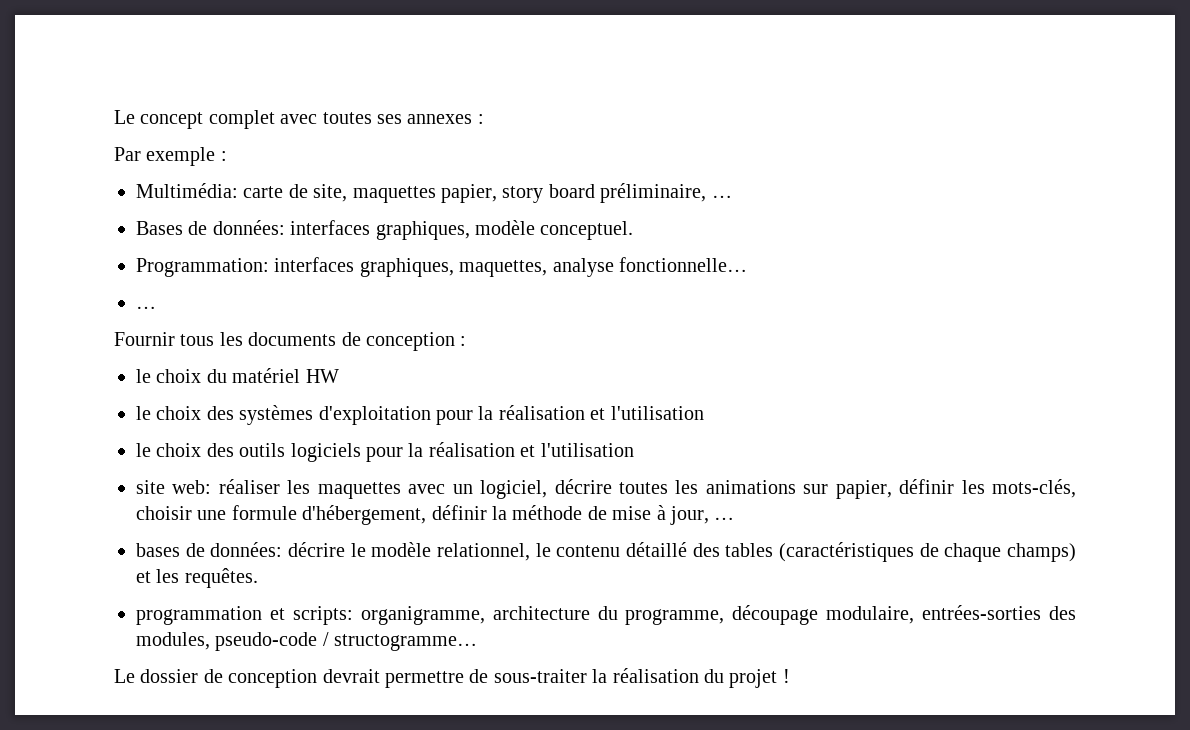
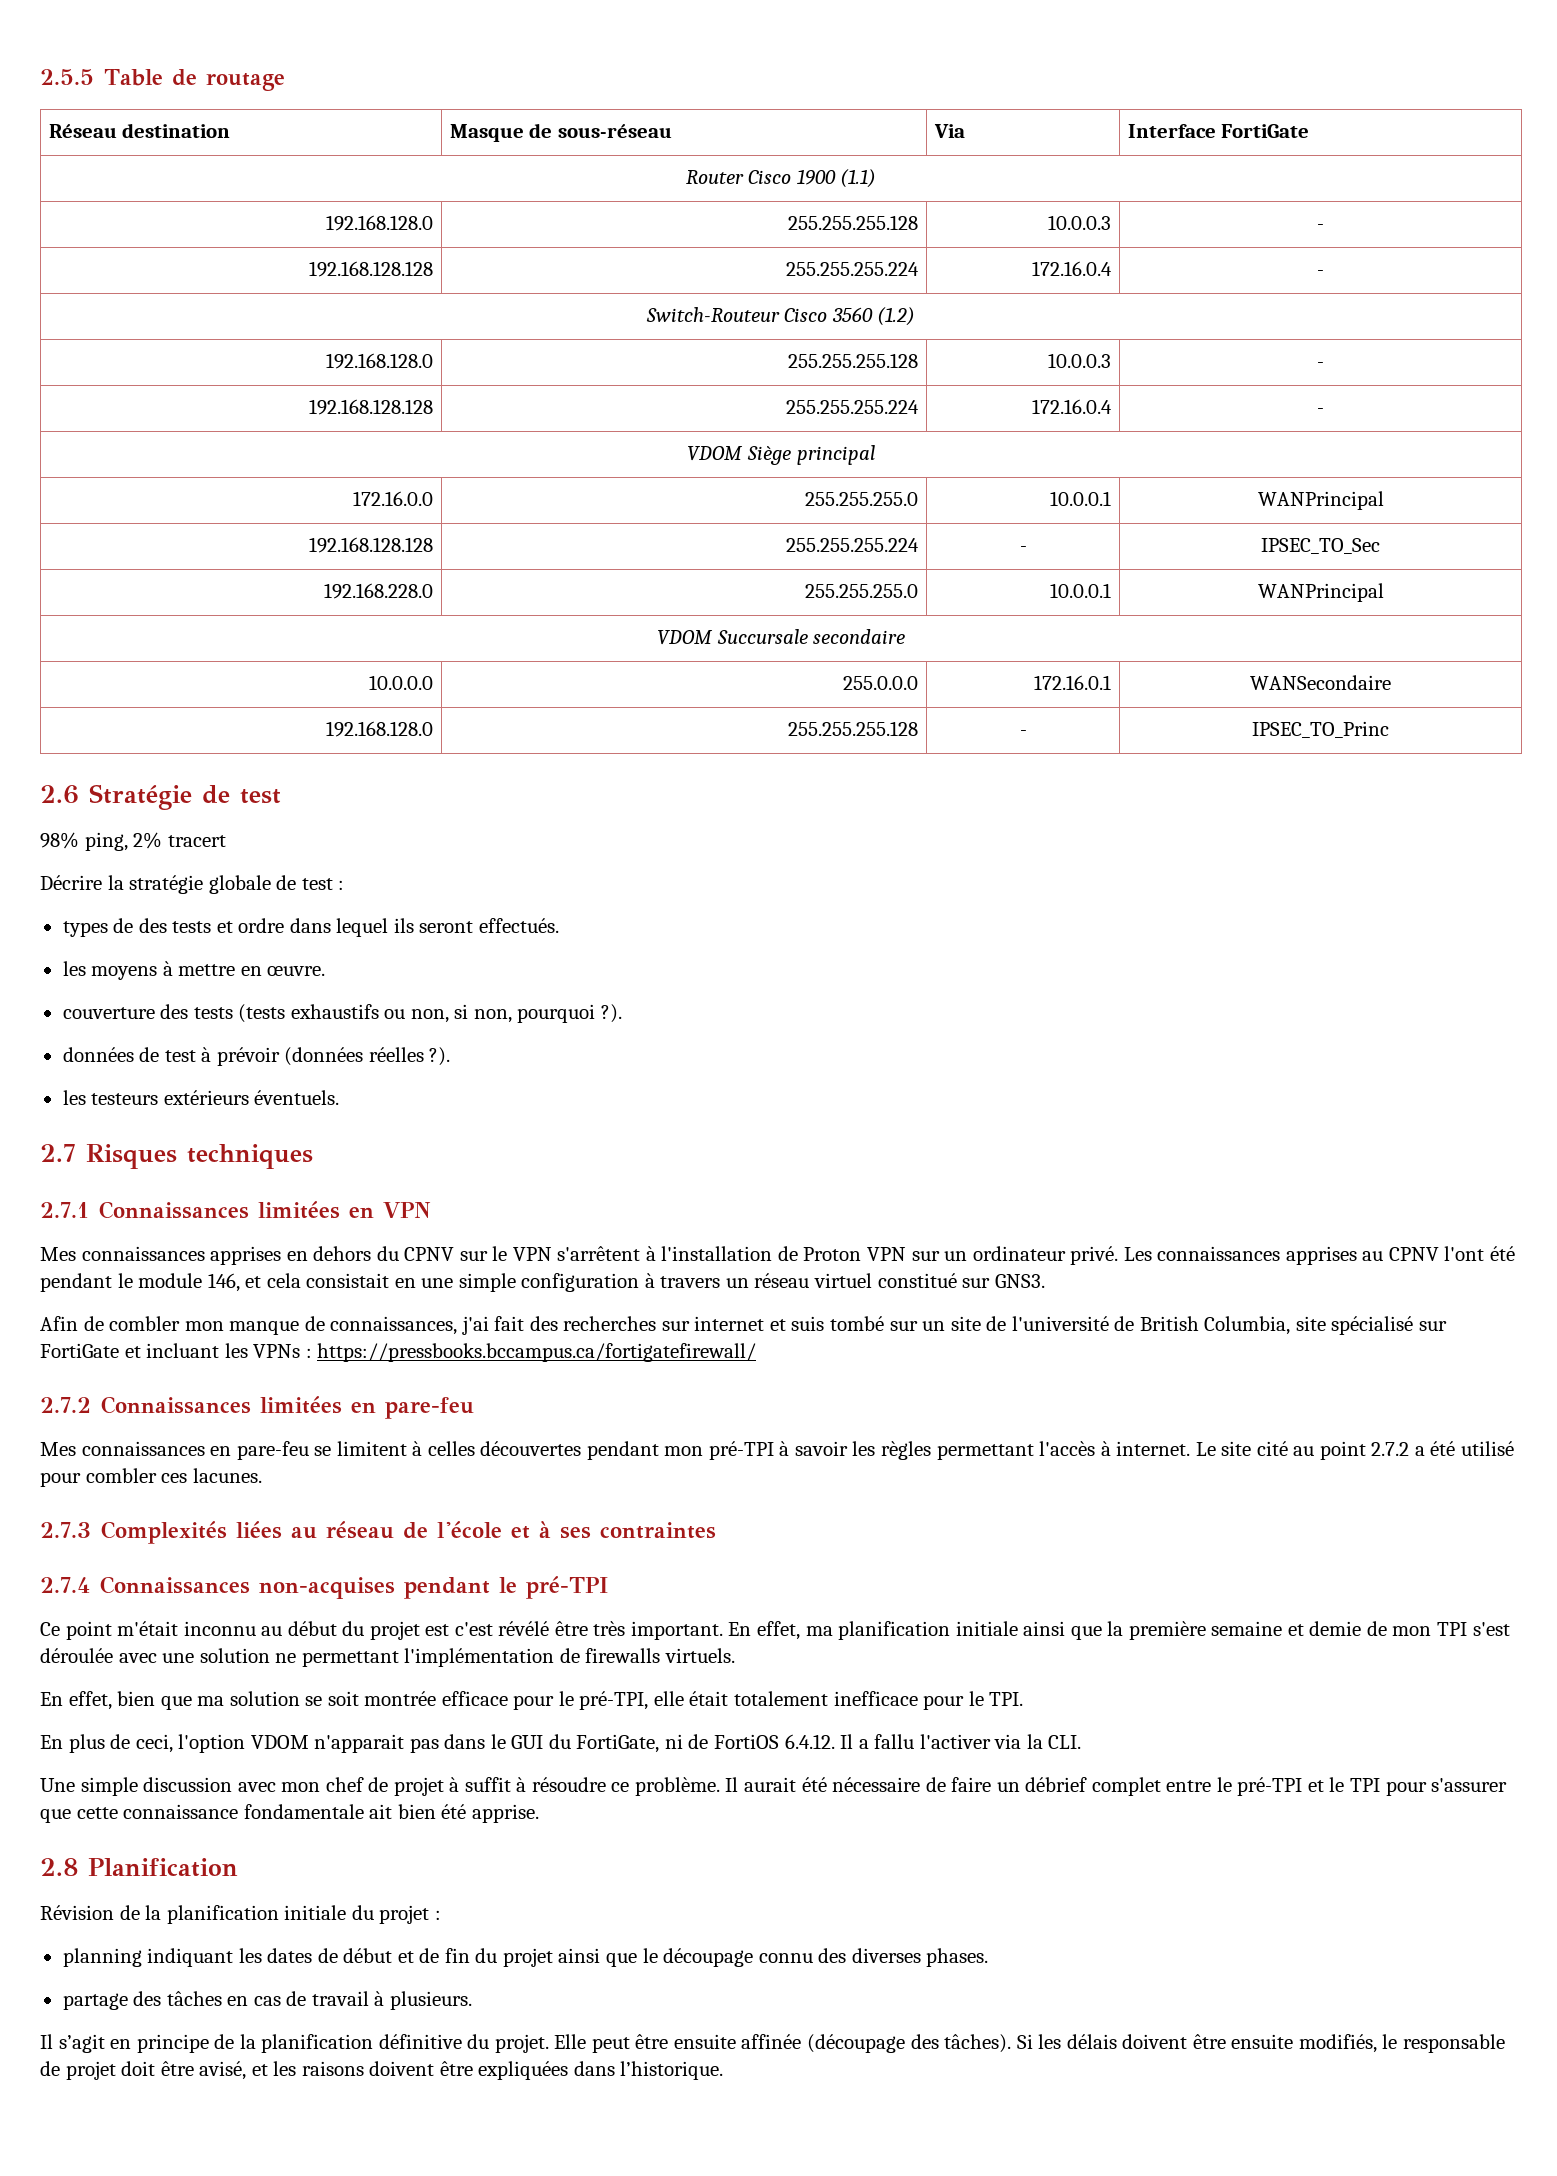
- Le concept complet avec toutes ses annexes :
- Par exemple :
- Multimédia: carte de site, maquettes papier, story board préliminaire, …
- Bases de données: interfaces graphiques, modèle conceptuel.
- Programmation: interfaces graphiques, maquettes, analyse fonctionnelle…
- …
- Fournir tous les documents de conception :
- le choix du matériel HW
- le choix des systèmes d'exploitation pour la réalisation et l'utilisation
- le choix des outils logiciels pour la réalisation et l'utilisation
- site web: réaliser les maquettes avec un logiciel, décrire toutes les animations sur papier, définir les mots-clés, choisir une formule d'hébergement, définir la méthode de mise à jour, …
- bases de données: décrire le modèle relationnel, le contenu détaillé des tables (caractéristiques de chaque champs) et les requêtes.
- programmation et scripts: organigramme, architecture du programme, découpage modulaire, entrées-sorties des modules, pseudo-code / structogramme…
- Le dossier de conception devrait permettre de sous-traiter la réalisation du projet !
+ 2.5.5 Table de routage
+ Réseau destination | Masque de sous-réseau | Via | Interface FortiGate
+ Router Cisco 1900 (1.1)
+ 192.168.128.0 | 255.255.255.128 | 10.0.0.3 | -
+ 192.168.128.128 | 255.255.255.224 | 172.16.0.4 | -
+ Switch-Routeur Cisco 3560 (1.2)
+ 192.168.128.0 | 255.255.255.128 | 10.0.0.3 | -
+ 192.168.128.128 | 255.255.255.224 | 172.16.0.4 | -
+ VDOM Siège principal
+ 172.16.0.0 | 255.255.255.0 | 10.0.0.1 | WANPrincipal
+ 192.168.128.128 | 255.255.255.224 | - | IPSEC_TO_Sec
+ 192.168.228.0 | 255.255.255.0 | 10.0.0.1 | WANPrincipal
+ VDOM Succursale secondaire
+ 10.0.0.0 | 255.0.0.0 | 172.16.0.1 | WANSecondaire
+ 192.168.128.0 | 255.255.255.128 | - | IPSEC_TO_Princ
+ 2.6 Stratégie de test
+ 98% ping, 2% tracert
+ Décrire la stratégie globale de test :
+ types de des tests et ordre dans lequel ils seront effectués.
+ les moyens à mettre en œuvre.
+ couverture des tests (tests exhaustifs ou non, si non, pourquoi ?).
+ données de test à prévoir (données réelles ?).
+ les testeurs extérieurs éventuels.
+ 2.7 Risques techniques
+ 2.7.1 Connaissances limitées en VPN
+ Mes connaissances apprises en dehors du CPNV sur le VPN s'arrêtent à l'installation de Proton VPN sur un ordinateur privé. Les connaissances apprises au CPNV l'ont été pendant le module 146, et cela consistait en une simple configuration à travers un réseau virtuel constitué sur GNS3.
+ Afin de combler mon manque de connaissances, j'ai fait des recherches sur internet et suis tombé sur un site de l'université de British Columbia, site spécialisé sur FortiGate et incluant les VPNs : https://pressbooks.bccampus.ca/fortigatefirewall/
+ 2.7.2 Connaissances limitées en pare-feu
+ Mes connaissances en pare-feu se limitent à celles découvertes pendant mon pré-TPI à savoir les règles permettant l'accès à internet. Le site cité au point 2.7.2 a été utilisé pour combler ces lacunes.
+ 2.7.3 Complexités liées au réseau de l'école et à ses contraintes
+ 2.7.4 Connaissances non-acquises pendant le pré-TPI
+ Ce point m'était inconnu au début du projet est c'est révélé être très important. En effet, ma planification initiale ainsi que la première semaine et demie de mon TPI s'est déroulée avec une solution ne permettant l'implémentation de firewalls virtuels.
+ En effet, bien que ma solution se soit montrée efficace pour le pré-TPI, elle était totalement inefficace pour le TPI.
+ En plus de ceci, l'option VDOM n'apparait pas dans le GUI du FortiGate, ni de FortiOS 6.4.12. Il a fallu l'activer via la CLI.
+ Une simple discussion avec mon chef de projet à suffit à résoudre ce problème. Il aurait été nécessaire de faire un débrief complet entre le pré-TPI et le TPI pour s'assurer que cette connaissance fondamentale ait bien été apprise.
+ 2.8 Planification
+ Révision de la planification initiale du projet :
+ planning indiquant les dates de début et de fin du projet ainsi que le découpage connu des diverses phases.
+ partage des tâches en cas de travail à plusieurs.
+ Il s’agit en principe de la planification définitive du projet. Elle peut être ensuite affinée (découpage des tâches). Si les délais doivent être ensuite modifiés, le responsable de projet doit être avisé, et les raisons doivent être expliquées dans l’historique.

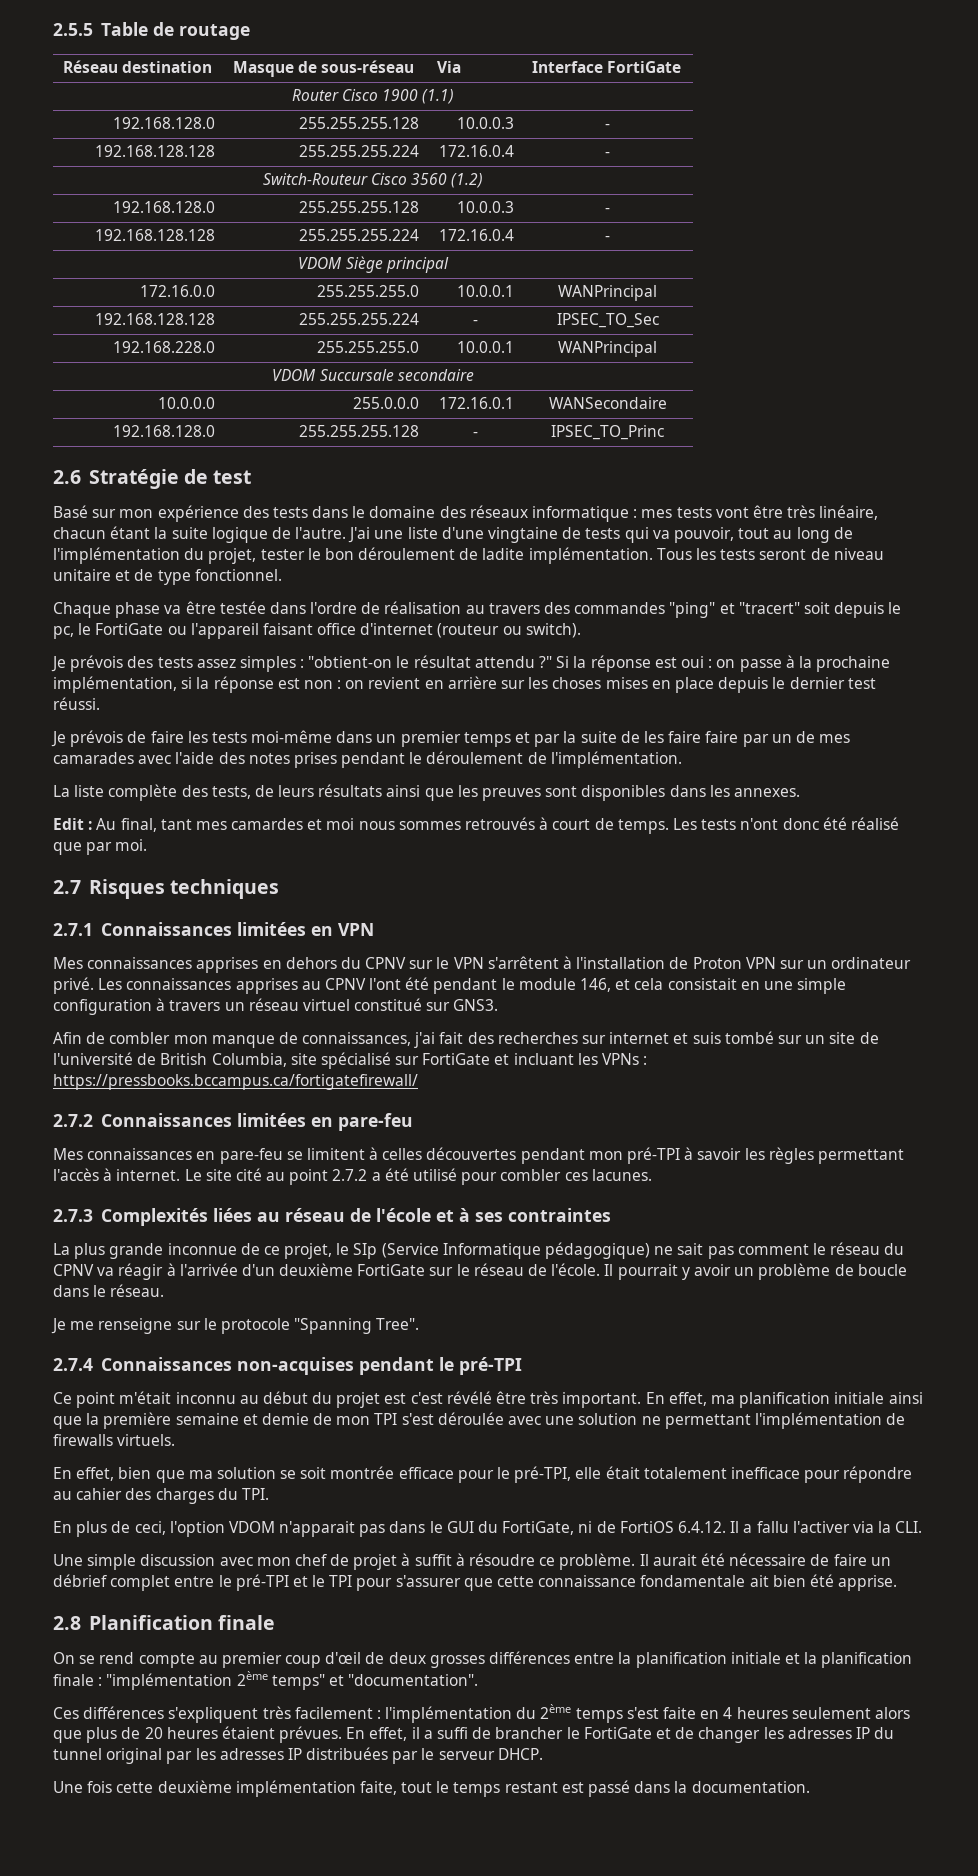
- 98% ping, 2% tracert
- Décrire la stratégie globale de test :
- types de des tests et ordre dans lequel ils seront effectués.
- les moyens à mettre en œuvre.
- couverture des tests (tests exhaustifs ou non, si non, pourquoi ?).
- données de test à prévoir (données réelles ?).
- les testeurs extérieurs éventuels.
+ Basé sur mon expérience des tests dans le domaine des réseaux informatique : mes tests vont être très linéaire, chacun étant la suite logique de l'autre. J'ai une liste d'une vingtaine de tests qui va pouvoir, tout au long de l'implémentation du projet, tester le bon déroulement de ladite implémentation. Tous les tests seront de niveau unitaire et de type fonctionnel.
+ Chaque phase va être testée dans l'ordre de réalisation au travers des commandes "ping" et "tracert" soit depuis le pc, le FortiGate ou l'appareil faisant office d'internet (routeur ou switch).
+ Je prévois des tests assez simples : "obtient-on le résultat attendu ?" Si la réponse est oui : on passe à la prochaine implémentation, si la réponse est non : on revient en arrière sur les choses mises en place depuis le dernier test réussi.
+ Je prévois de faire les tests moi-même dans un premier temps et par la suite de les faire faire par un de mes camarades avec l'aide des notes prises pendant le déroulement de l'implémentation.
+ La liste complète des tests, de leurs résultats ainsi que les preuves sont disponibles dans les annexes.
+ Edit : Au final, tant mes camardes et moi nous sommes retrouvés à court de temps. Les tests n'ont donc été réalisé que par moi.
+ La plus grande inconnue de ce projet, le SIp (Service Informatique pédagogique) ne sait pas comment le réseau du CPNV va réagir à l'arrivée d'un deuxième FortiGate sur le réseau de l'école. Il pourrait y avoir un problème de boucle dans le réseau.
+ Je me renseigne sur le protocole "Spanning Tree".
- En effet, bien que ma solution se soit montrée efficace pour le pré-TPI, elle était totalement inefficace pour le TPI.
+ En effet, bien que ma solution se soit montrée efficace pour le pré-TPI, elle était totalement inefficace pour répondre au cahier des charges du TPI.
- 2.8 Planification
- Révision de la planification initiale du projet :
- planning indiquant les dates de début et de fin du projet ainsi que le découpage connu des diverses phases.
- partage des tâches en cas de travail à plusieurs.
- Il s’agit en principe de la planification définitive du projet. Elle peut être ensuite affinée (découpage des tâches). Si les délais doivent être ensuite modifiés, le responsable de projet doit être avisé, et les raisons doivent être expliquées dans l’historique.
+ 2.8 Planification finale
+ On se rend compte au premier coup d'œil de deux grosses différences entre la planification initiale et la planification finale : "implémentation 2ème temps" et "documentation".
+ Ces différences s'expliquent très facilement : l'implémentation du 2ème temps s'est faite en 4 heures seulement alors que plus de 20 heures étaient prévues. En effet, il a suffi de brancher le FortiGate et de changer les adresses IP du tunnel original par les adresses IP distribuées par le serveur DHCP.
+ Une fois cette deuxième implémentation faite, tout le temps restant est passé dans la documentation.

